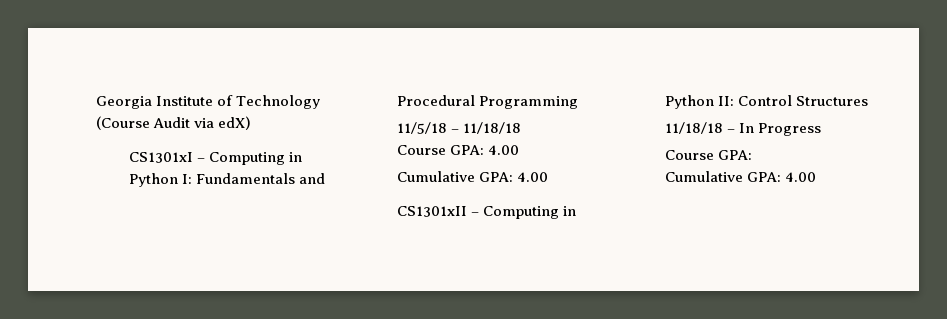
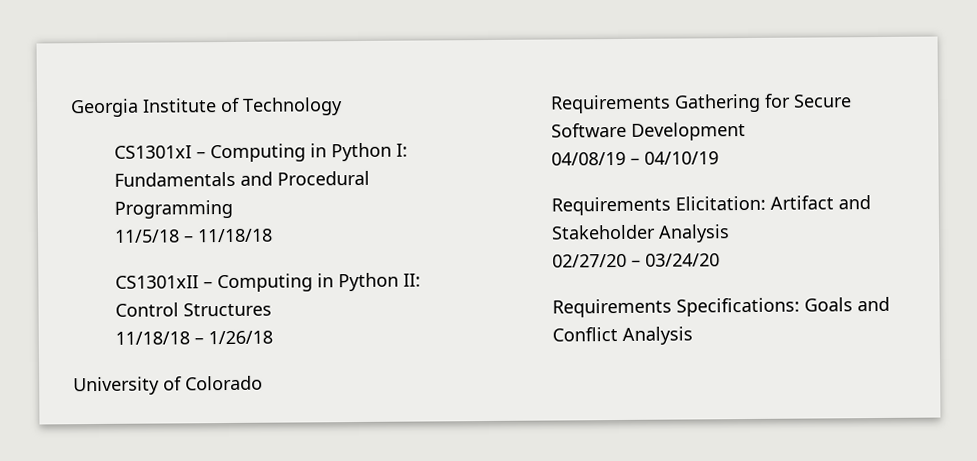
- Georgia Institute of Technology (Course Audit via edX)
+ Georgia Institute of Technology
- Course GPA: 4.00
- Cumulative GPA: 4.00
- 11/18/18 – In Progress
- Course GPA:
- Cumulative GPA: 4.00
+ 11/18/18 – 1/26/18
+ University of Colorado
+ Requirements Gathering for Secure Software Development
+ 04/08/19 – 04/10/19
+ Requirements Elicitation: Artifact and Stakeholder Analysis
+ 02/27/20 – 03/24/20
+ Requirements Specifications: Goals and Conflict Analysis

